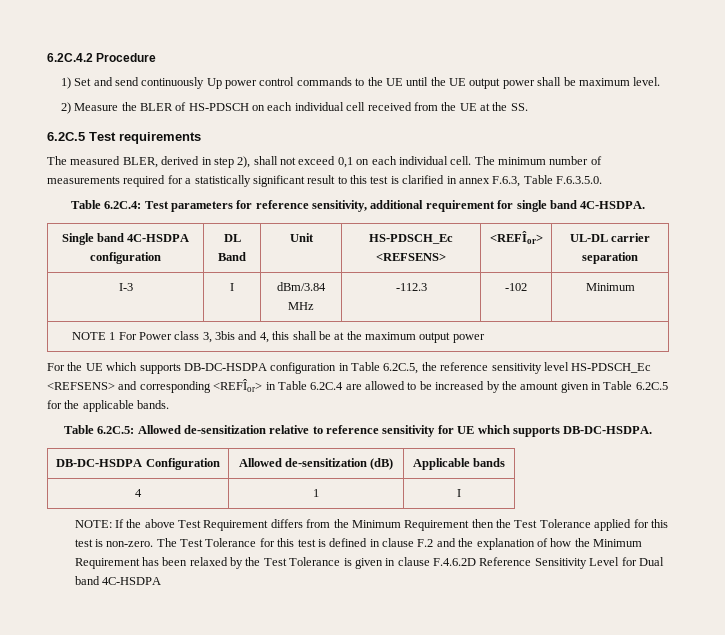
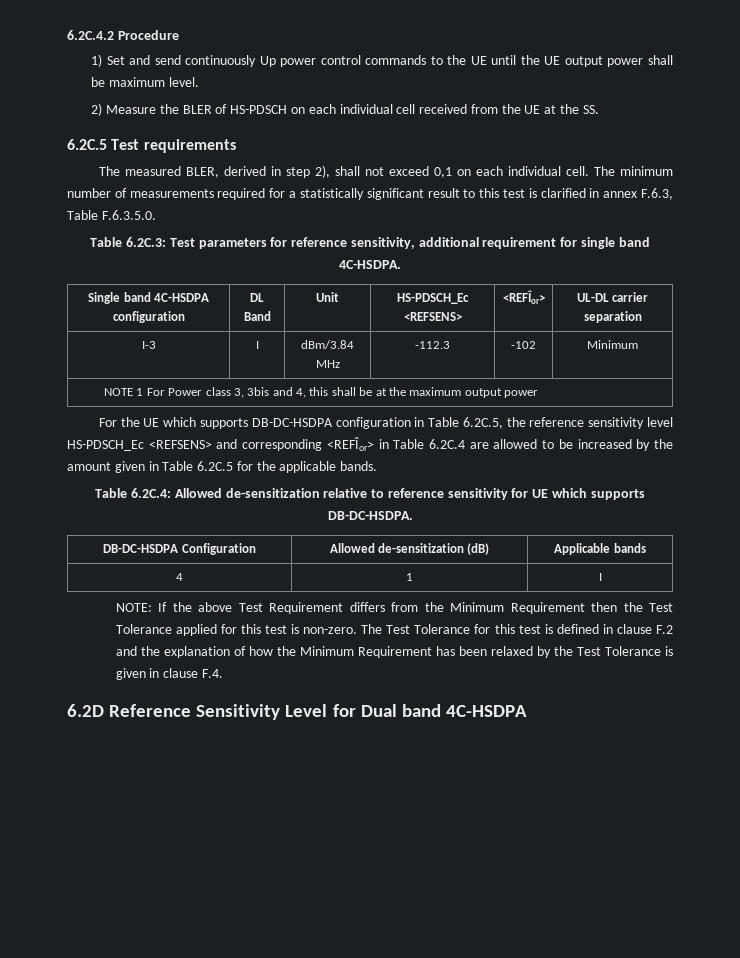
- Table 6.2C.4: Test parameters for reference sensitivity, additional requirement for single band 4C-HSDPA.
+ Table 6.2C.3: Test parameters for reference sensitivity, additional requirement for single band 4C-HSDPA.
- Table 6.2C.5: Allowed de-sensitization relative to reference sensitivity for UE which supports DB-DC-HSDPA.
+ Table 6.2C.4: Allowed de-sensitization relative to reference sensitivity for UE which supports DB-DC-HSDPA.
- The Test Tolerance for this test is defined in clause F.2 and the explanation of how the Minimum Requirement has been relaxed by the Test Tolerance is given in clause F.4.6.2D Reference Sensitivity Level for Dual band 4C-HSDPA
+ The Test Tolerance for this test is defined in clause F.2 and the explanation of how the Minimum Requirement has been relaxed by the Test Tolerance is given in clause F.4.
+ 6.2D Reference Sensitivity Level for Dual band 4C-HSDPA

